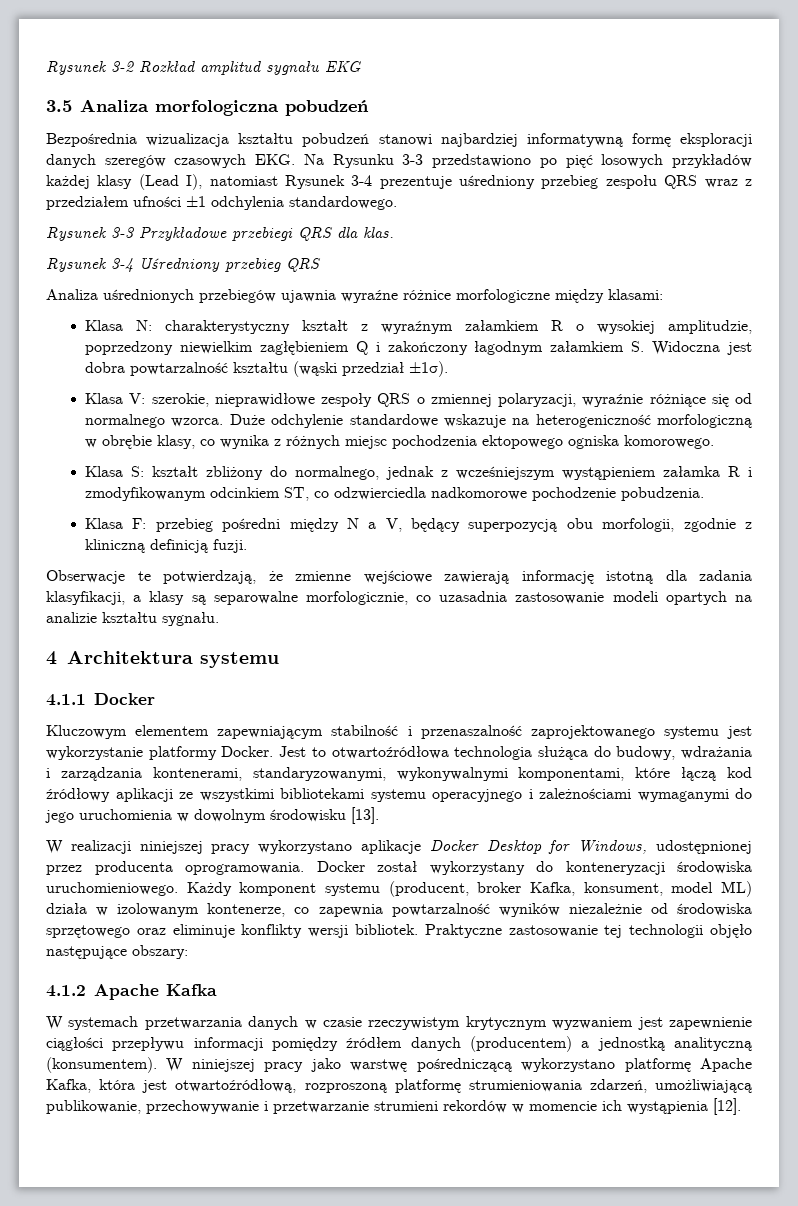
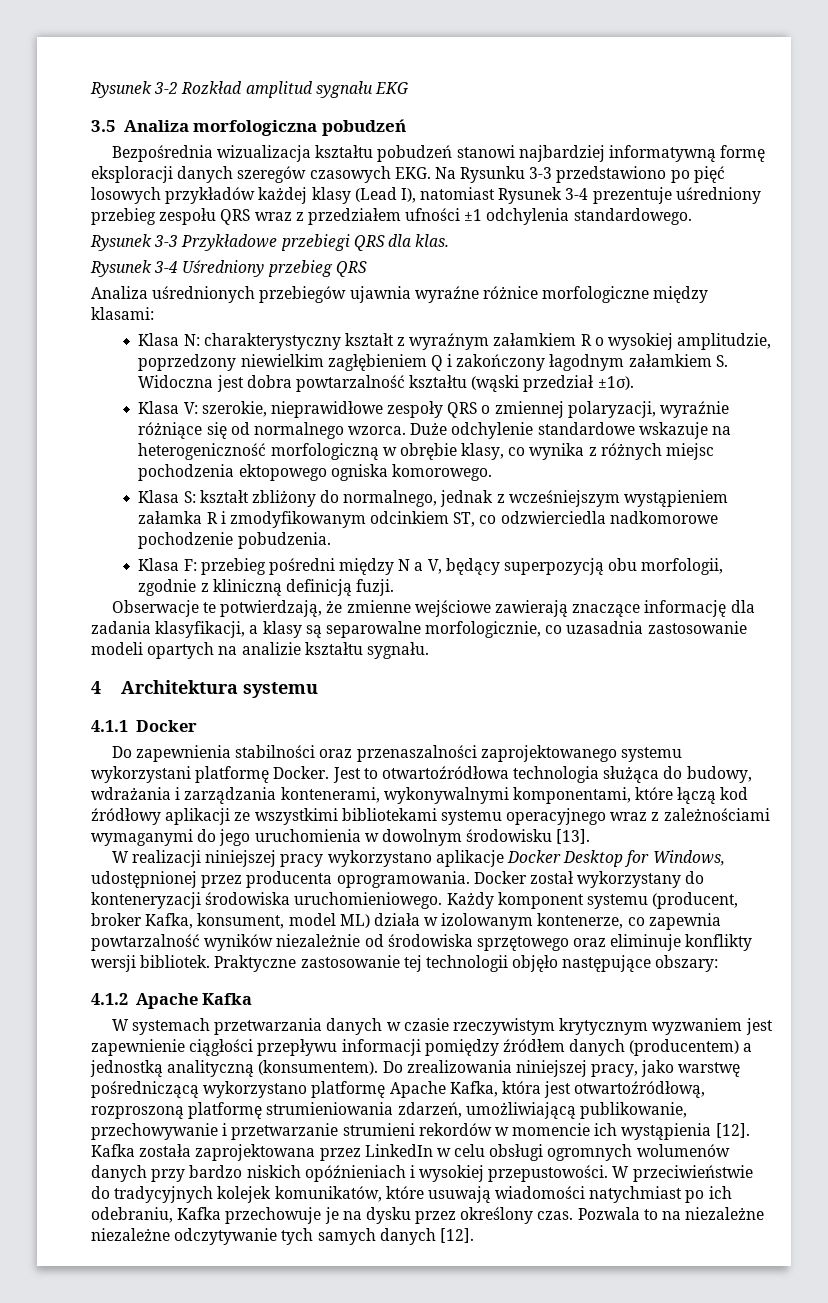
- Obserwacje te potwierdzają, że zmienne wejściowe zawierają informację istotną dla zadania klasyfikacji, a klasy są separowalne morfologicznie, co uzasadnia zastosowanie modeli opartych na analizie kształtu sygnału.
+ Obserwacje te potwierdzają, że zmienne wejściowe zawierają znaczące informację dla zadania klasyfikacji, a klasy są separowalne morfologicznie, co uzasadnia zastosowanie modeli opartych na analizie kształtu sygnału.
- Kluczowym elementem zapewniającym stabilność i przenaszalność zaprojektowanego systemu jest wykorzystanie platformy Docker.
+ Do zapewnienia stabilności oraz przenaszalności zaprojektowanego systemu wykorzystani platformę Docker.
- Jest to otwartoźródłowa technologia służąca do budowy, wdrażania i zarządzania kontenerami, standaryzowanymi, wykonywalnymi komponentami, które łączą kod źródłowy aplikacji ze wszystkimi bibliotekami systemu operacyjnego i zależnościami wymaganymi do jego uruchomienia w dowolnym środowisku [13].
+ Jest to otwartoźródłowa technologia służąca do budowy, wdrażania i zarządzania kontenerami, wykonywalnymi komponentami, które łączą kod źródłowy aplikacji ze wszystkimi bibliotekami systemu operacyjnego wraz z zależnościami wymaganymi do jego uruchomienia w dowolnym środowisku [13].
- W niniejszej pracy jako warstwę pośredniczącą wykorzystano platformę Apache Kafka, która jest otwartoźródłową, rozproszoną platformę strumieniowania zdarzeń, umożliwiającą publikowanie, przechowywanie i przetwarzanie strumieni rekordów w momencie ich wystąpienia [12].
+ Do zrealizowania niniejszej pracy, jako warstwę pośredniczącą wykorzystano platformę Apache Kafka, która jest otwartoźródłową, rozproszoną platformę strumieniowania zdarzeń, umożliwiającą publikowanie, przechowywanie i przetwarzanie strumieni rekordów w momencie ich wystąpienia [12].
+ Kafka została zaprojektowana przez LinkedIn w celu obsługi ogromnych wolumenów danych przy bardzo niskich opóźnieniach i wysokiej przepustowości. W przeciwieństwie do tradycyjnych kolejek komunikatów, które usuwają wiadomości natychmiast po ich odebraniu, Kafka przechowuje je na dysku przez określony czas. Pozwala to na niezależne niezależne odczytywanie tych samych danych [12].

